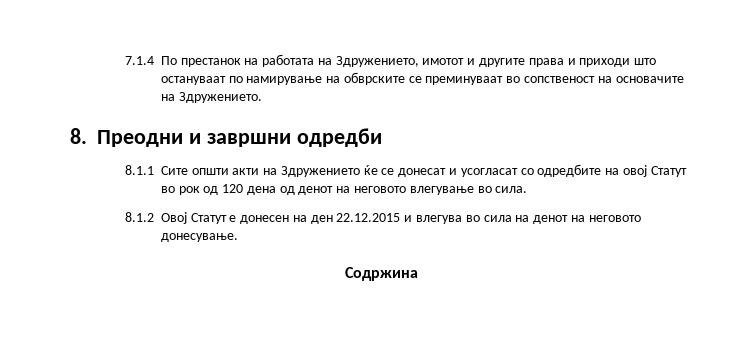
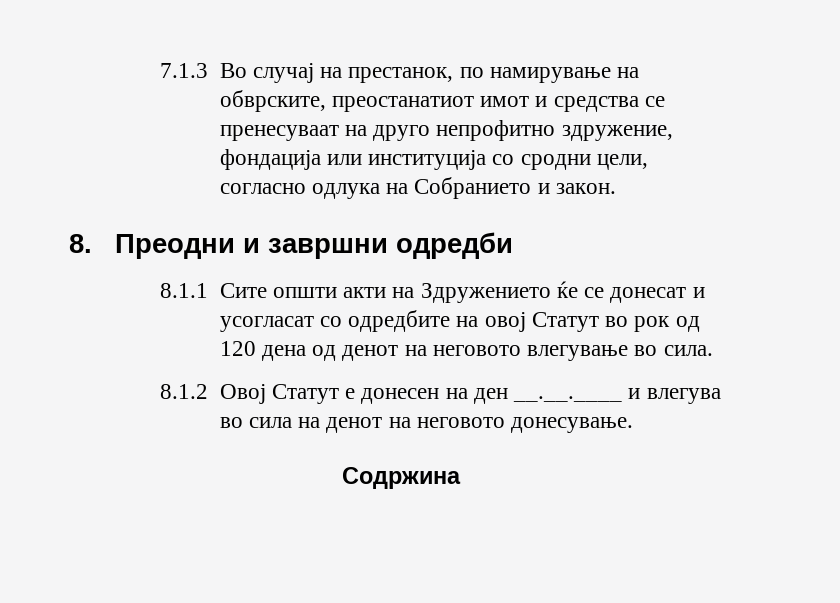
- 7.1.4 По престанок на работата на Здружението, имотот и другите права и приходи што остануваат по намирување на обврските се преминуваат во сопственост на основачите на Здружението.
+ 7.1.3 Во случај на престанок, по намирување на обврските, преостанатиот имот и средства се пренесуваат на друго непрофитно здружение, фондација или институција со сродни цели, согласно одлука на Собранието и закон.
- 8.1.2 Овој Статут е донесен на ден 22.12.2015 и влегува во сила на денот на неговото донесување.
+ 8.1.2 Овој Статут е донесен на ден __.__.____ и влегува во сила на денот на неговото донесување.

